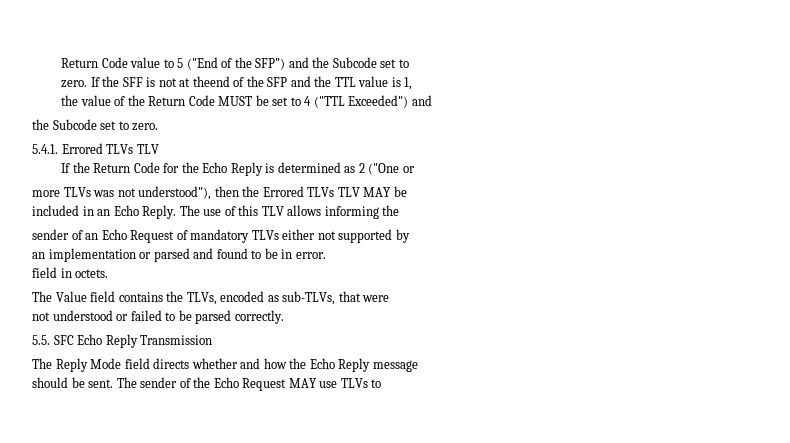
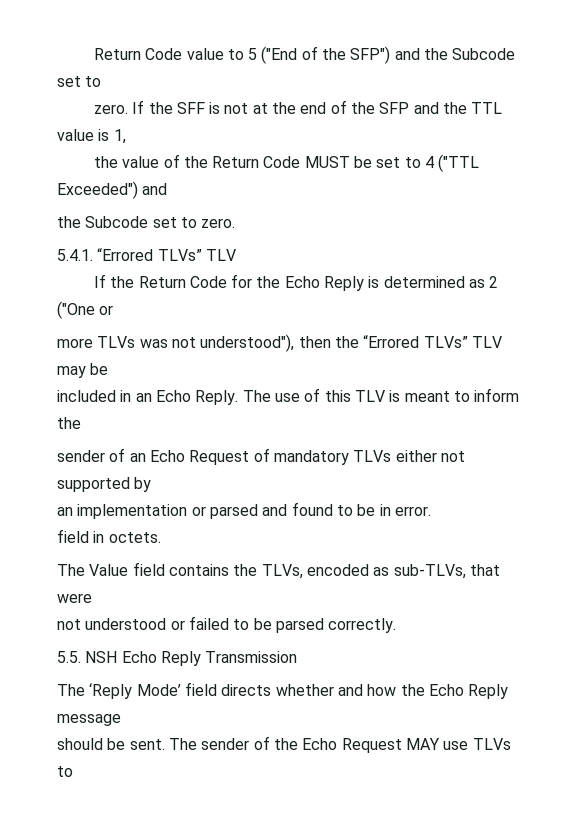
- If the SFF is not at theend of the SFP and the TTL value is 1,
+ If the SFF is not at the end of the SFP and the TTL value is 1,
- 5.4.1. Errored TLVs TLV
+ 5.4.1. “Errored TLVs” TLV
- more TLVs was not understood"), then the Errored TLVs TLV MAY be
+ more TLVs was not understood"), then the “Errored TLVs” TLV may be
- The use of this TLV allows informing the
+ The use of this TLV is meant to inform the
- 5.5. SFC Echo Reply Transmission
+ 5.5. NSH Echo Reply Transmission
- The Reply Mode field directs whether and how the Echo Reply message
+ The ‘Reply Mode’ field directs whether and how the Echo Reply message

